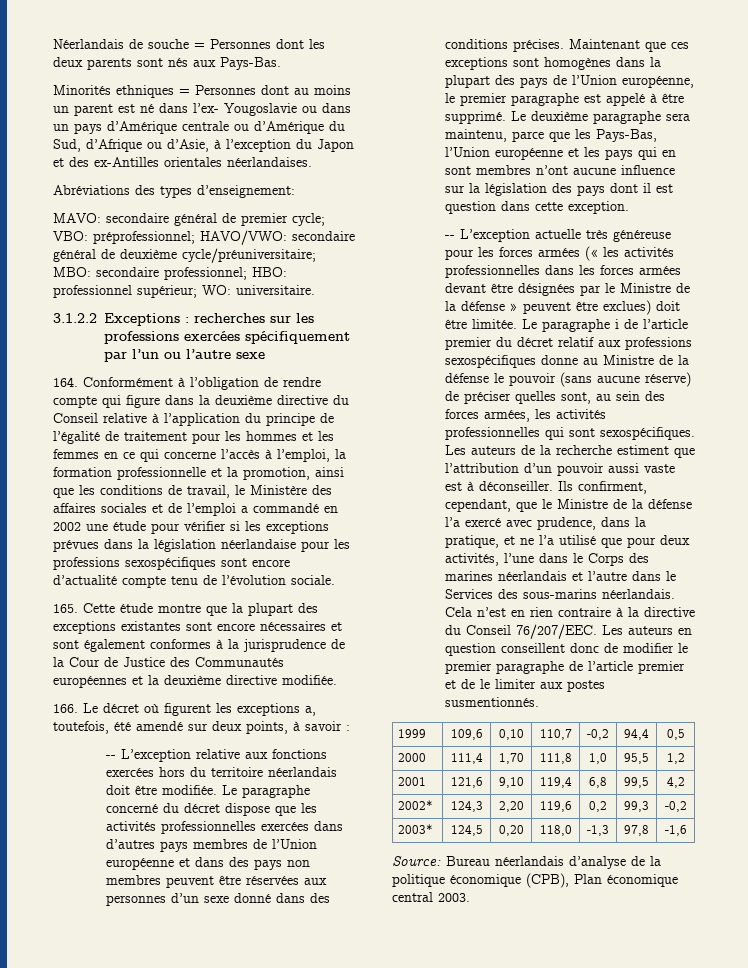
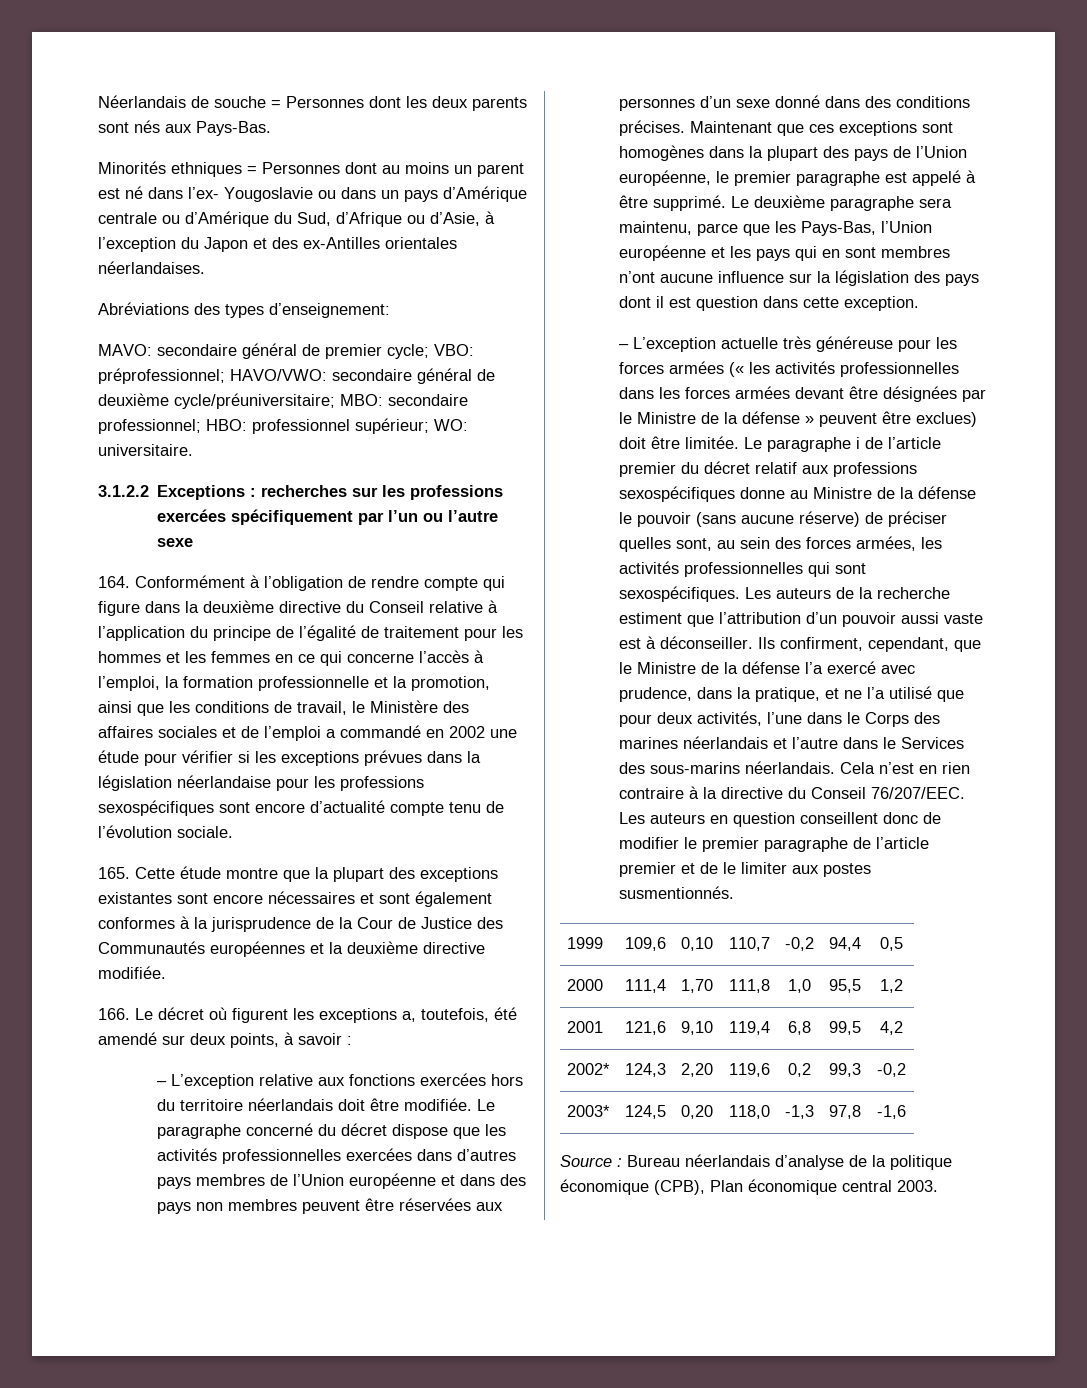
- -- L’exception relative aux fonctions exercées hors du territoire néerlandais doit être modifiée.
+ – L’exception relative aux fonctions exercées hors du territoire néerlandais doit être modifiée.
- -- L’exception actuelle très généreuse pour les forces armées (« les activités professionnelles dans les forces armées devant être désignées par le Ministre de la défense » peuvent être exclues) doit être limitée.
+ – L’exception actuelle très généreuse pour les forces armées (« les activités professionnelles dans les forces armées devant être désignées par le Ministre de la défense » peuvent être exclues) doit être limitée.
- Source: Bureau néerlandais d’analyse de la politique économique (CPB), Plan économique central 2003.
+ Source : Bureau néerlandais d’analyse de la politique économique (CPB), Plan économique central 2003.

